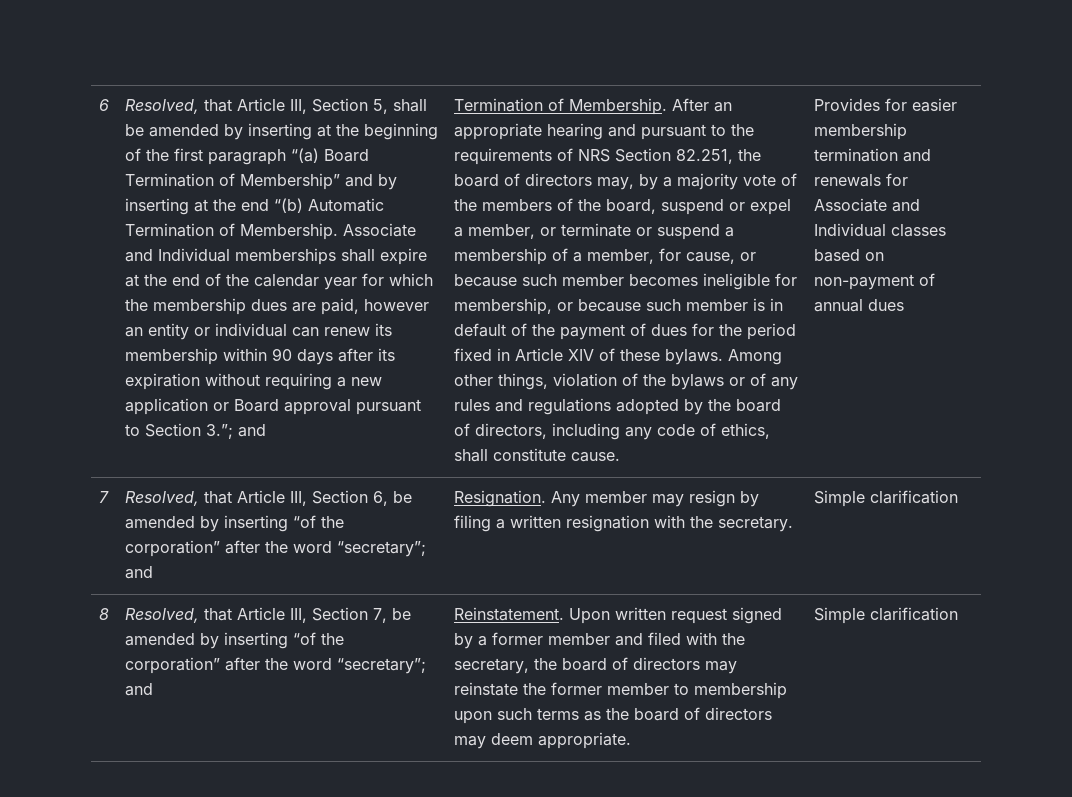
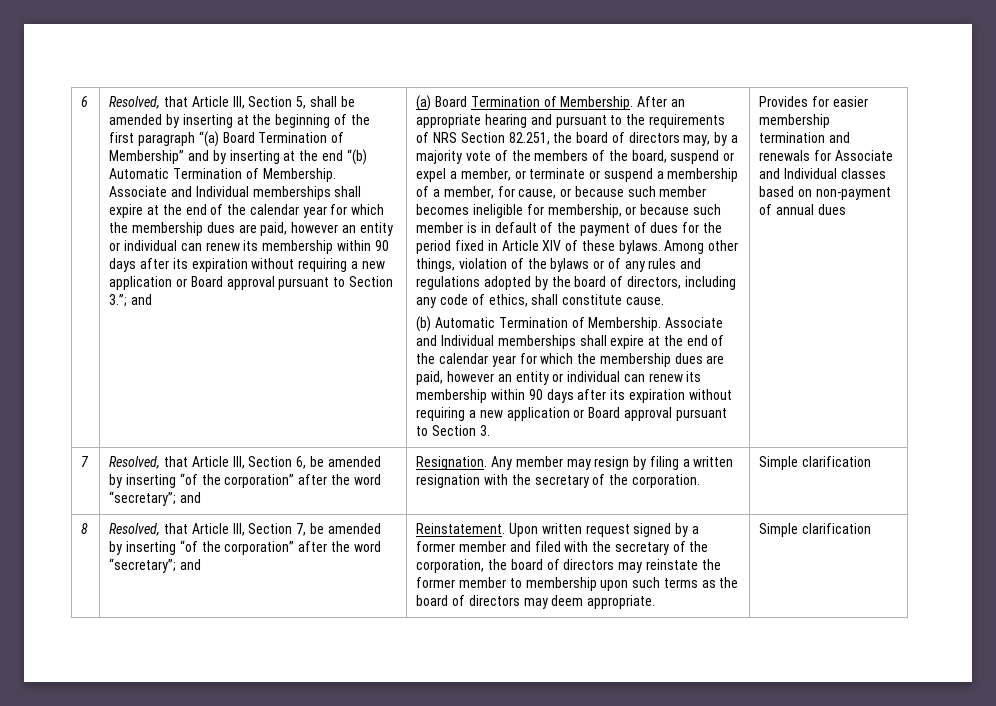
- Associate and Individual memberships shall expire at the end of the calendar year for which the membership dues are paid, however an entity or individual can renew its membership within 90 days after its expiration without requiring a new application or Board approval pursuant to Section 3.”; and | Termination of Membership.
+ Associate and Individual memberships shall expire at the end of the calendar year for which the membership dues are paid, however an entity or individual can renew its membership within 90 days after its expiration without requiring a new application or Board approval pursuant to Section 3.”; and | (a) Board Termination of Membership.
+ (b) Automatic Termination of Membership. Associate and Individual memberships shall expire at the end of the calendar year for which the membership dues are paid, however an entity or individual can renew its membership within 90 days after its expiration without requiring a new application or Board approval pursuant to Section 3.
- 7 | Resolved, that Article III, Section 6, be amended by inserting “of the corporation” after the word “secretary”; and | Resignation. Any member may resign by filing a written resignation with the secretary. | Simple clarification
+ 7 | Resolved, that Article III, Section 6, be amended by inserting “of the corporation” after the word “secretary”; and | Resignation. Any member may resign by filing a written resignation with the secretary of the corporation. | Simple clarification
- Upon written request signed by a former member and filed with the secretary, the board of directors may reinstate the former member to membership upon such terms as the board of directors may deem appropriate.
+ Upon written request signed by a former member and filed with the secretary of the corporation, the board of directors may reinstate the former member to membership upon such terms as the board of directors may deem appropriate.

